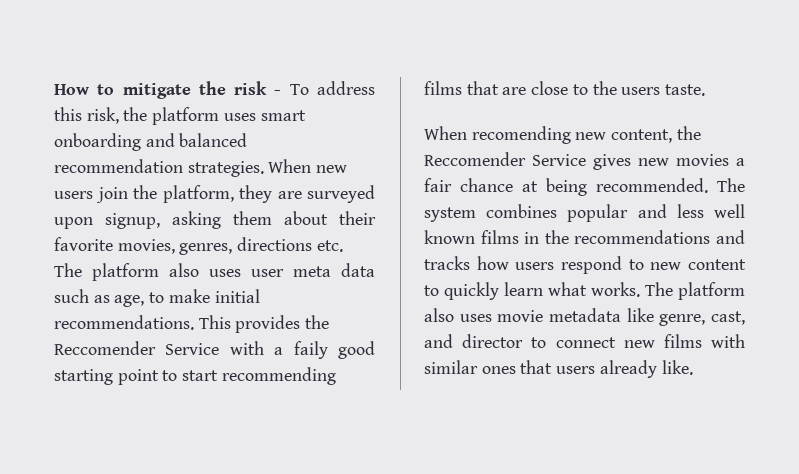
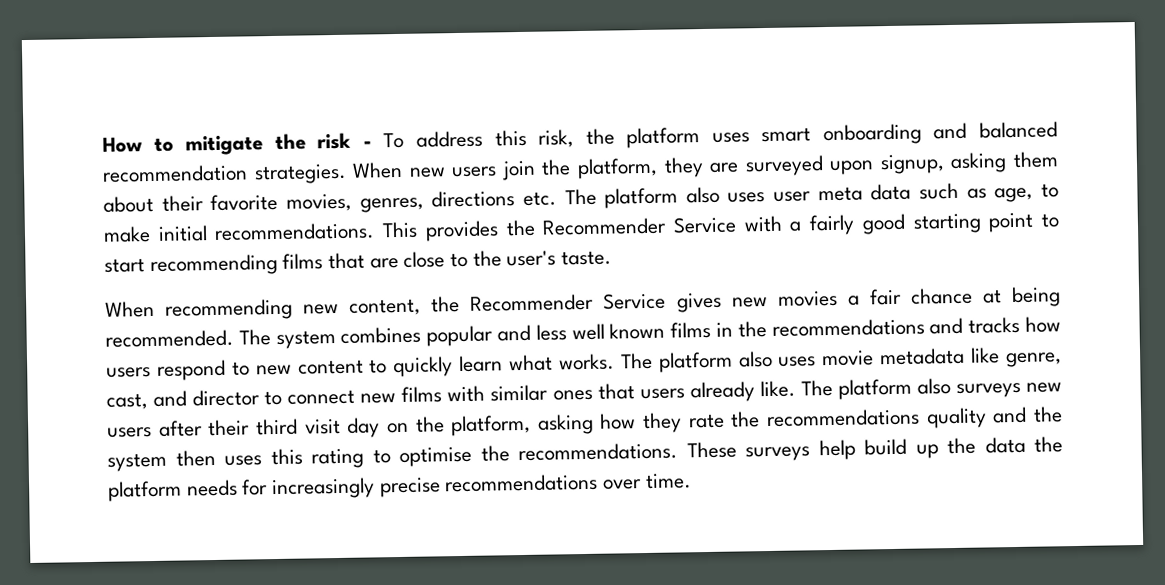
- This provides the Reccomender Service with a faily good starting point to start recommending films that are close to the users taste.
+ This provides the Recommender Service with a fairly good starting point to start recommending films that are close to the user's taste.
- When recomending new content, the Reccomender Service gives new movies a fair chance at being recommended.
+ When recommending new content, the Recommender Service gives new movies a fair chance at being recommended.
+ The platform also surveys new users after their third visit day on the platform, asking how they rate the recommendations quality and the system then uses this rating to optimise the recommendations. These surveys help build up the data the platform needs for increasingly precise recommendations over time.

